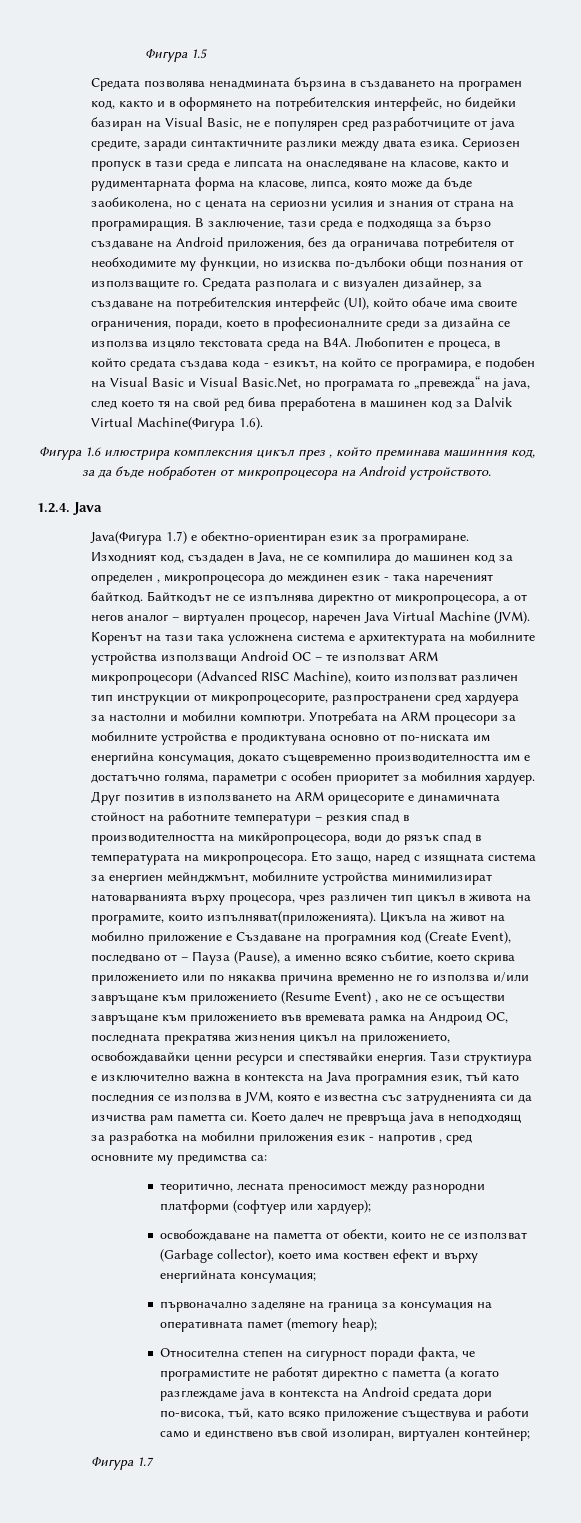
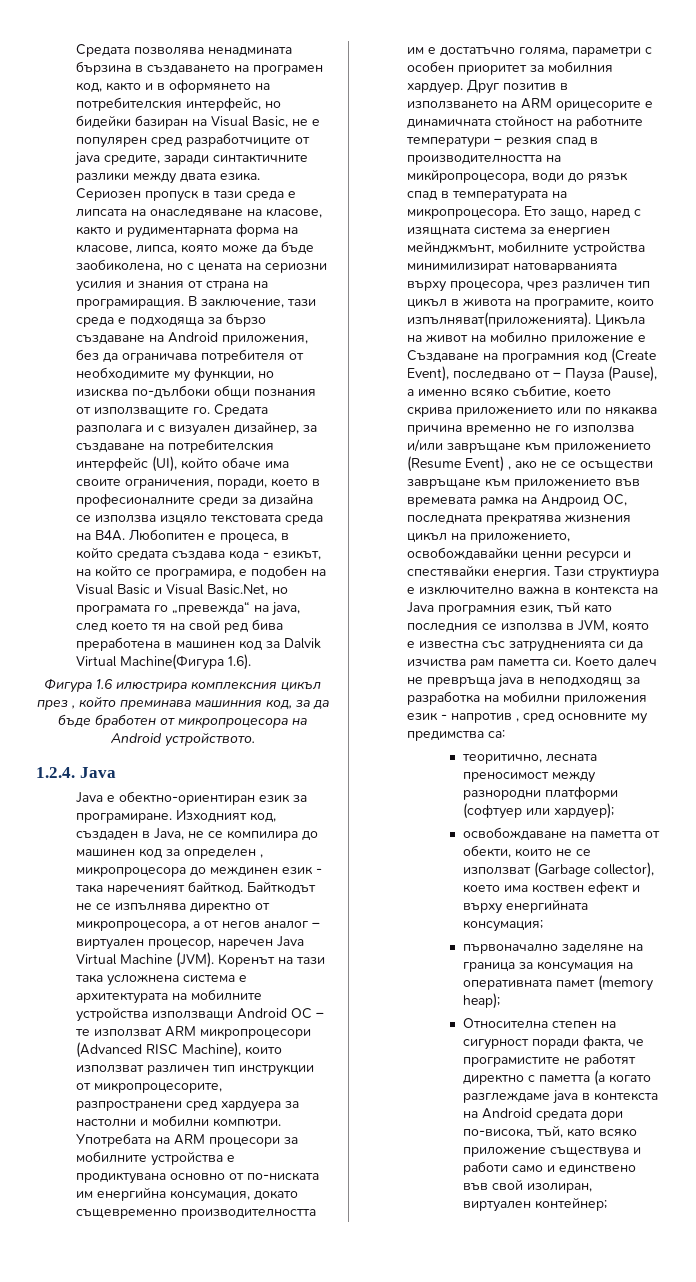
- Фигура 1.5
- Фигура 1.6 илюстрира комплексния цикъл през , който преминава машинния код, за да бъде нобработен от микропроцесора на Android устройството.
+ Фигура 1.6 илюстрира комплексния цикъл през , който преминава машинния код, за да бъде бработен от микропроцесора на Android устройството.
- Java(Фигура 1.7) е обектно-ориентиран език за програмиране.
+ Java е обектно-ориентиран език за програмиране.
- Фигура 1.7

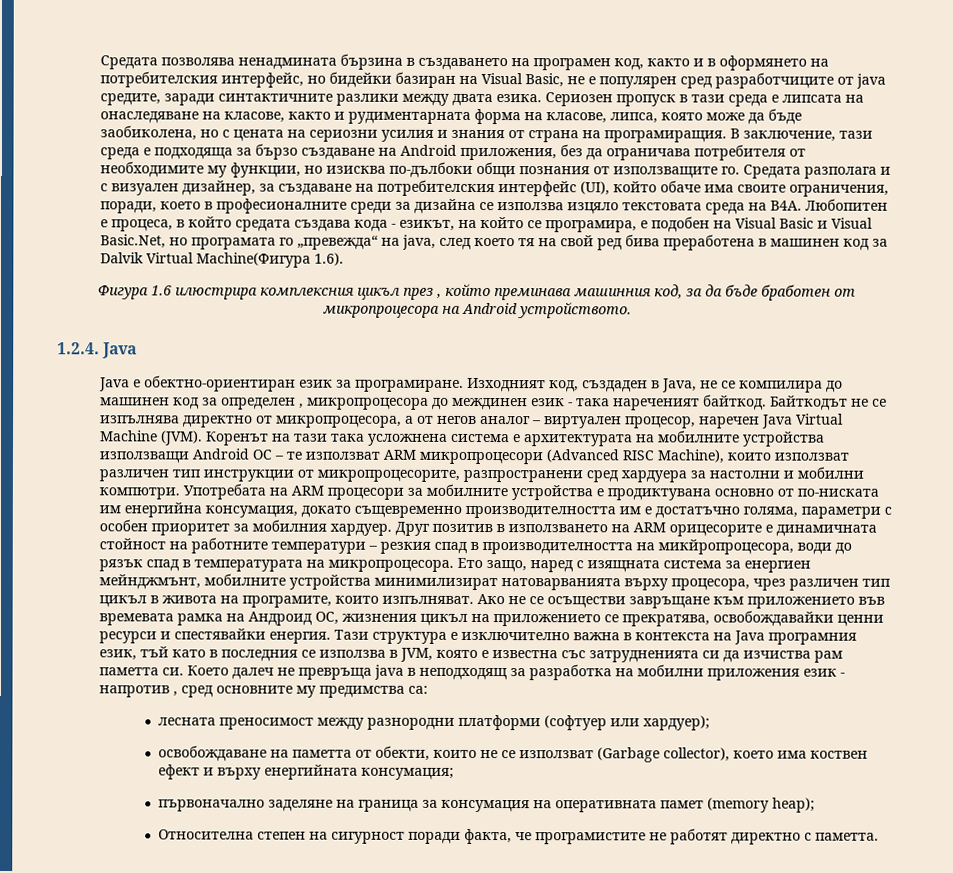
- Ето защо, наред с изящната система за енергиен мейнджмънт, мобилните устройства минимилизират натоварванията върху процесора, чрез различен тип цикъл в живота на програмите, които изпълняват(приложенията). Цикъла на живот на мобилно приложение е Създаване на програмния код (Create Event), последвано от – Пауза (Pause), а именно всяко събитие, което скрива приложението или по някаква причина временно не го използва и/или завръщане към приложението (Resume Event) , ако не се осъществи завръщане към приложението във времевата рамка на Андроид ОС, последната прекратява жизнения цикъл на приложението, освобождавайки ценни ресурси и спестявайки енергия.
+ Ето защо, наред с изящната система за енергиен мейнджмънт, мобилните устройства минимилизират натоварванията върху процесора, чрез различен тип цикъл в живота на програмите, които изпълняват. Ако не се осъществи завръщане към приложението във времевата рамка на Андроид ОС, жизнения цикъл на приложението се прекратява, освобождавайки ценни ресурси и спестявайки енергия.
- Тази структиура е изключително важна в контекста на Java програмния език, тъй като последния се използва в JVM, която е известна със затрудненията си да изчиства рам паметта си.
+ Тази структура е изключително важна в контекста на Java програмния език, тъй като в последния се използва в JVM, която е известна със затрудненията си да изчиства рам паметта си.
- теоритично, лесната преносимост между разнородни платформи (софтуер или хардуер);
+ лесната преносимост между разнородни платформи (софтуер или хардуер);
- Относителна степен на сигурност поради факта, че програмистите не работят директно с паметта (а когато разглеждаме java в контекста на Android средата дори по-висока, тъй, като всяко приложение съществува и работи само и единствено във свой изолиран, виртуален контейнер;
+ Относителна степен на сигурност поради факта, че програмистите не работят директно с паметта.

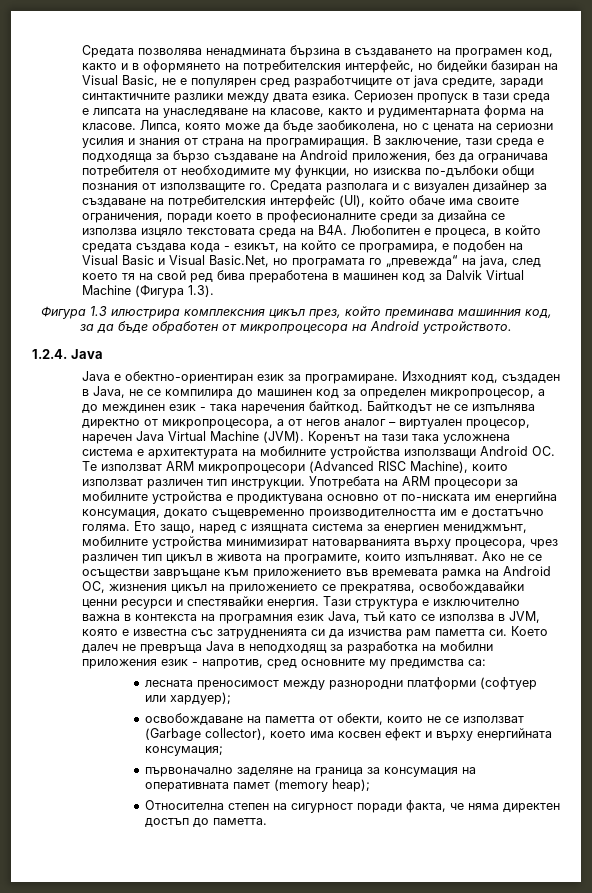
- Сериозен пропуск в тази среда е липсата на онаследяване на класове, както и рудиментарната форма на класове, липса, която може да бъде заобиколена, но с цената на сериозни усилия и знания от страна на програмиращия.
+ Сериозен пропуск в тази среда е липсата на унаследяване на класове, както и рудиментарната форма на класове. Липса, която може да бъде заобиколена, но с цената на сериозни усилия и знания от страна на програмиращия.
- Средата разполага и с визуален дизайнер, за създаване на потребителския интерфейс (UI), който обаче има своите ограничения, поради, което в професионалните среди за дизайна се използва изцяло текстовата среда на B4A. Любопитен е процеса, в който средата създава кода - езикът, на който се програмира, е подобен на Visual Basic и Visual Basic.Net, но програмата го „превежда“ на java, след което тя на свой ред бива преработена в машинен код за Dalvik Virtual Machine(Фигура 1.6).
+ Средата разполага и с визуален дизайнер за създаване на потребителския интерфейс (UI), който обаче има своите ограничения, поради което в професионалните среди за дизайна се използва изцяло текстовата среда на B4A. Любопитен е процеса, в който средата създава кода - езикът, на който се програмира, е подобен на Visual Basic и Visual Basic.Net, но програмата го „превежда“ на java, след което тя на свой ред бива преработена в машинен код за Dalvik Virtual Machine (Фигура 1.3).
- Фигура 1.6 илюстрира комплексния цикъл през , който преминава машинния код, за да бъде бработен от микропроцесора на Android устройството.
+ Фигура 1.3 илюстрира комплексния цикъл през, който преминава машинния код, за да бъде обработен от микропроцесора на Android устройството.
- Изходният код, създаден в Java, не се компилира до машинен код за определен , микропроцесора до междинен език - така нареченият байткод.
+ Изходният код, създаден в Java, не се компилира до машинен код за определен микропроцесор, а до междинен език - така наречения байткод.
- Коренът на тази така усложнена система е архитектурата на мобилните устройства използващи Android ОС – те използват ARM микропроцесори (Advanced RISC Machine), които използват различен тип инструкции от микропроцесорите, разпространени сред хардуера за настолни и мобилни компютри.
+ Коренът на тази така усложнена система е архитектурата на мобилните устройства използващи Android ОС. Те използват ARM микропроцесори (Advanced RISC Machine), които използват различен тип инструкции.
- Употребата на ARM процесори за мобилните устройства е продиктувана основно от по-ниската им енергийна консумация, докато същевременно производителността им е достатъчно голяма, параметри с особен приоритет за мобилния хардуер. Друг позитив в използването на ARM орицесорите е динамичната стойност на работните температури – резкия спад в производителността на микйропроцесора, води до рязък спад в температурата на микропроцесора.
+ Употребата на ARM процесори за мобилните устройства е продиктувана основно от по-ниската им енергийна консумация, докато същевременно производителността им е достатъчно голяма.
- Ето защо, наред с изящната система за енергиен мейнджмънт, мобилните устройства минимилизират натоварванията върху процесора, чрез различен тип цикъл в живота на програмите, които изпълняват.
+ Ето защо, наред с изящната система за енергиен мениджмънт, мобилните устройства минимизират натоварванията върху процесора, чрез различен тип цикъл в живота на програмите, които изпълняват.
- Ако не се осъществи завръщане към приложението във времевата рамка на Андроид ОС, жизнения цикъл на приложението се прекратява, освобождавайки ценни ресурси и спестявайки енергия.
+ Ако не се осъществи завръщане към приложението във времевата рамка на Android ОС, жизнения цикъл на приложението се прекратява, освобождавайки ценни ресурси и спестявайки енергия.
- Тази структура е изключително важна в контекста на Java програмния език, тъй като в последния се използва в JVM, която е известна със затрудненията си да изчиства рам паметта си.
+ Тази структура е изключително важна в контекста на програмния език Java, тъй като се използва в JVM, която е известна със затрудненията си да изчиства рам паметта си.
- Което далеч не превръща java в неподходящ за разработка на мобилни приложения език - напротив , сред основните му предимства са:
+ Което далеч не превръща Java в неподходящ за разработка на мобилни приложения език - напротив, сред основните му предимства са:
- освобождаване на паметта от обекти, които не се използват (Garbage collector), което има коствен ефект и върху енергийната консумация;
+ освобождаване на паметта от обекти, които не се използват (Garbage collector), което има косвен ефект и върху енергийната консумация;
- Относителна степен на сигурност поради факта, че програмистите не работят директно с паметта.
+ Относителна степен на сигурност поради факта, че няма директен достъп до паметта.

